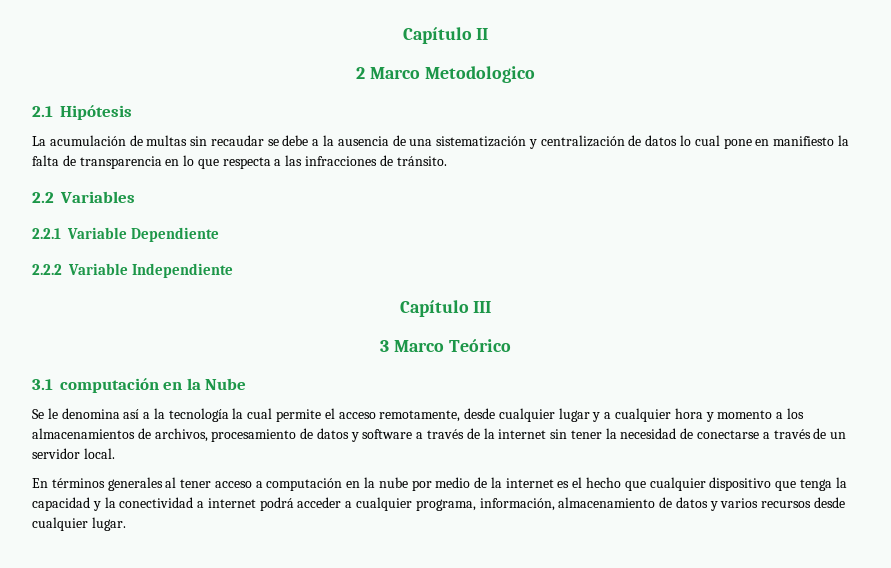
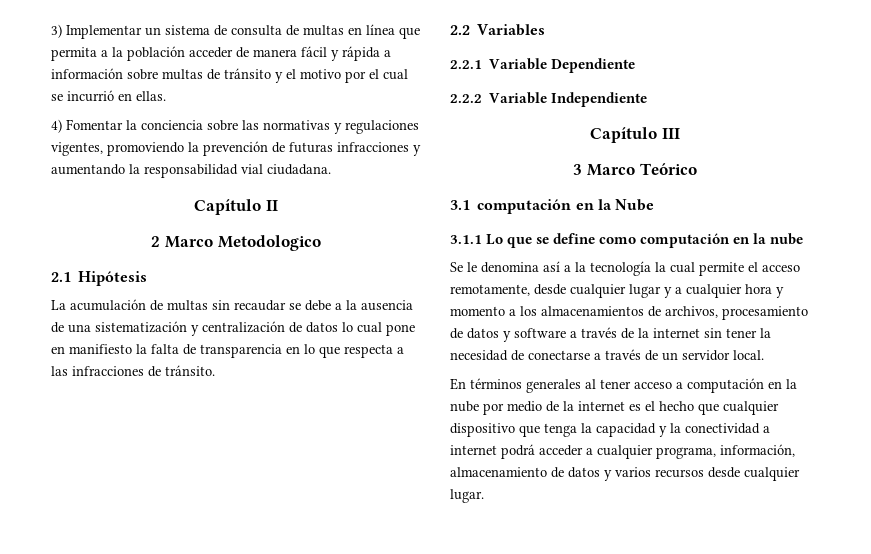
+ 3) Implementar un sistema de consulta de multas en línea que permita a la población acceder de manera fácil y rápida a información sobre multas de tránsito y el motivo por el cual se incurrió en ellas.
+ 4) Fomentar la conciencia sobre las normativas y regulaciones vigentes, promoviendo la prevención de futuras infracciones y aumentando la responsabilidad vial ciudadana.
+ 3.1.1 Lo que se define como computación en la nube

